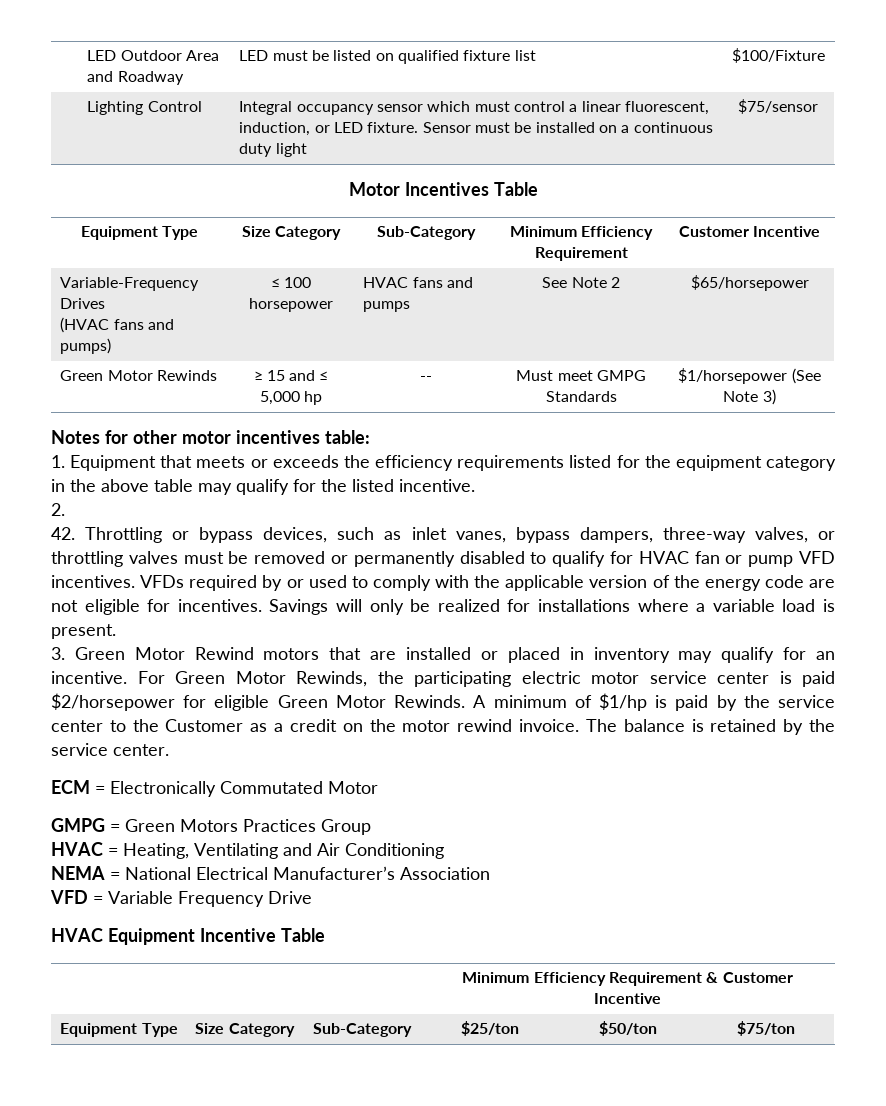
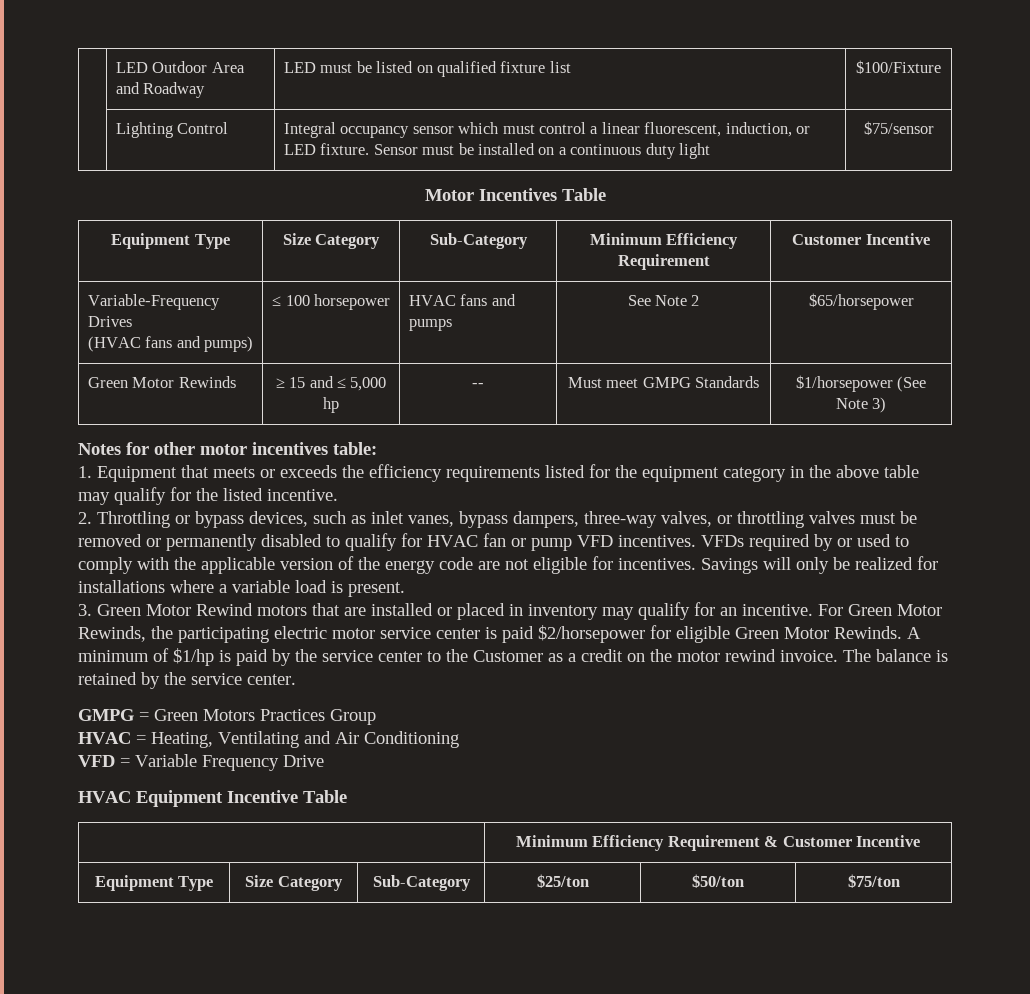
- 2.
- 42. Throttling or bypass devices, such as inlet vanes, bypass dampers, three-way valves, or throttling valves must be removed or permanently disabled to qualify for HVAC fan or pump VFD incentives.
+ 2. Throttling or bypass devices, such as inlet vanes, bypass dampers, three-way valves, or throttling valves must be removed or permanently disabled to qualify for HVAC fan or pump VFD incentives.
- ECM = Electronically Commutated Motor
- NEMA = National Electrical Manufacturer’s Association

